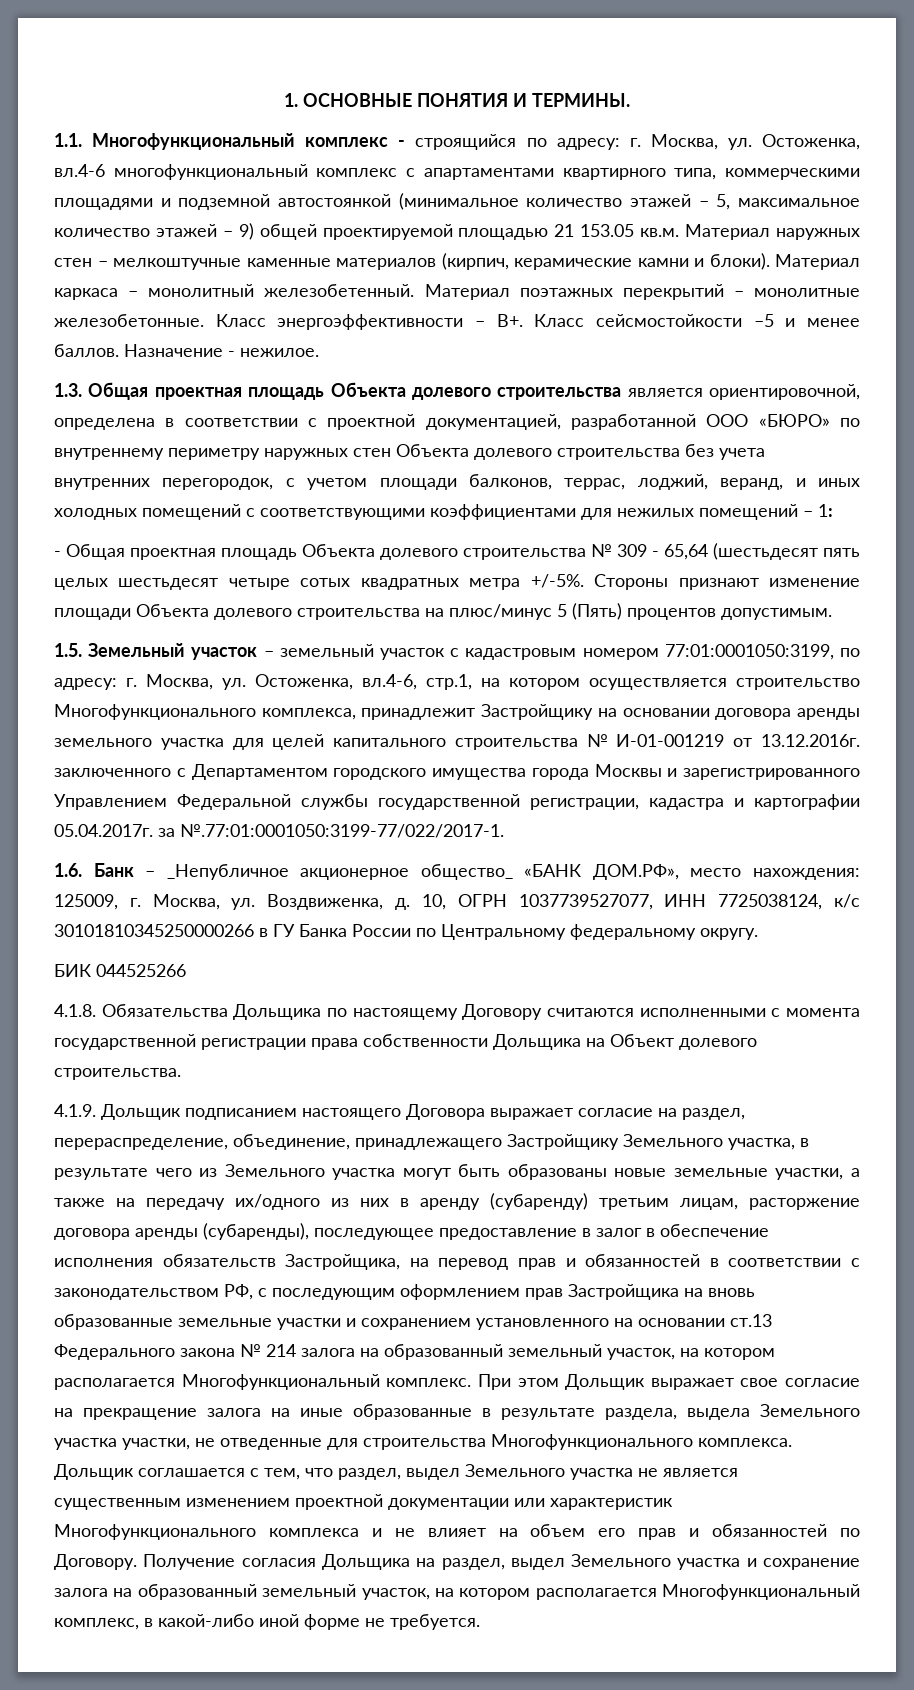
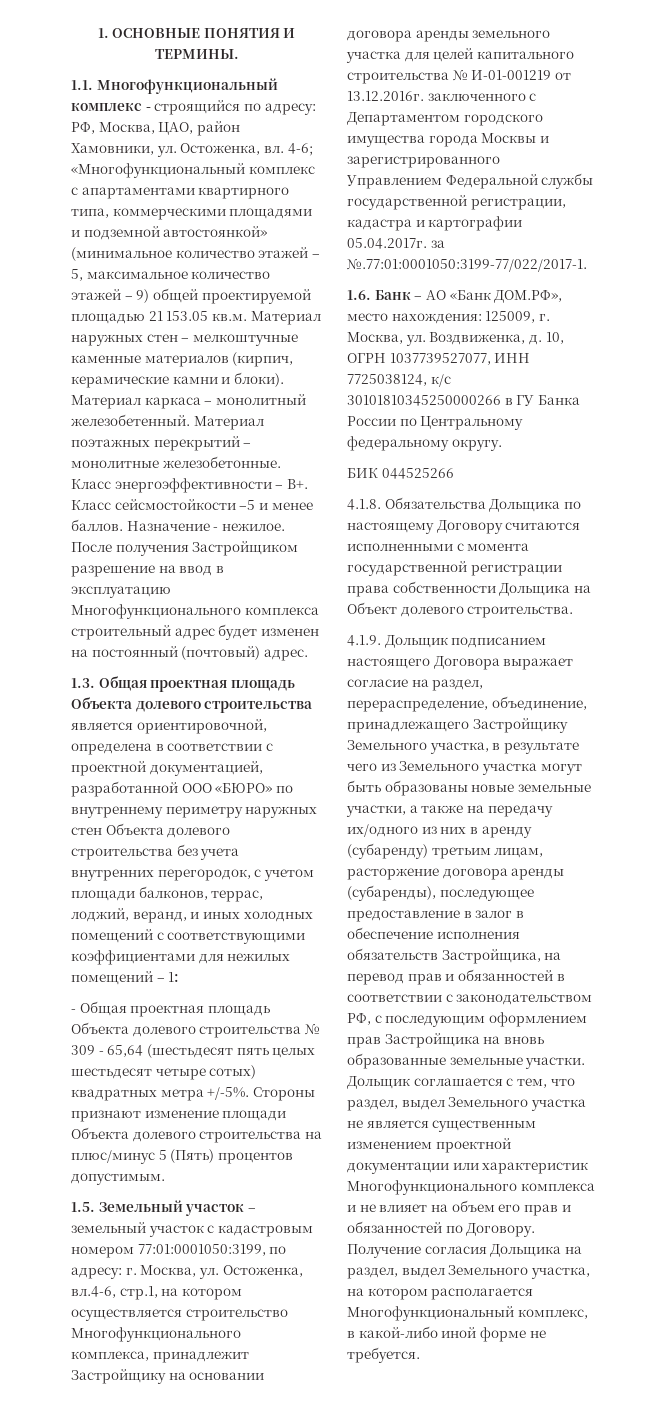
- 1.1. Многофункциональный комплекс - строящийся по адресу: г. Москва, ул. Остоженка, вл.4-6 многофункциональный комплекс с апартаментами квартирного типа, коммерческими площадями и подземной автостоянкой (минимальное количество этажей – 5, максимальное количество этажей – 9) общей проектируемой площадью 21 153.05 кв.м. Материал наружных стен – мелкоштучные каменные материалов (кирпич, керамические камни и блоки).
+ 1.1. Многофункциональный комплекс - строящийся по адресу: РФ, Москва, ЦАО, район Хамовники, ул. Остоженка, вл. 4-6; «Многофункциональный комплекс с апартаментами квартирного типа, коммерческими площадями и подземной автостоянкой» (минимальное количество этажей – 5, максимальное количество этажей – 9) общей проектируемой площадью 21 153.05 кв.м. Материал наружных стен – мелкоштучные каменные материалов (кирпич, керамические камни и блоки).
+ После получения Застройщиком разрешение на ввод в эксплуатацию Многофункционального комплекса строительный адрес будет изменен на постоянный (почтовый) адрес.
- - Общая проектная площадь Объекта долевого строительства № 309 - 65,64 (шестьдесят пять целых шестьдесят четыре сотых квадратных метра +/-5%.
+ - Общая проектная площадь Объекта долевого строительства № 309 - 65,64 (шестьдесят пять целых шестьдесят четыре сотых) квадратных метра +/-5%.
- 1.6. Банк – _Непубличное акционерное общество_ «БАНК ДОМ.РФ», место нахождения: 125009, г. Москва, ул. Воздвиженка, д.
+ 1.6. Банк – АО «Банк ДОМ.РФ», место нахождения: 125009, г. Москва, ул. Воздвиженка, д.
- 4.1.9. Дольщик подписанием настоящего Договора выражает согласие на раздел, перераспределение, объединение, принадлежащего Застройщику Земельного участка, в результате чего из Земельного участка могут быть образованы новые земельные участки, а также на передачу их/одного из них в аренду (субаренду) третьим лицам, расторжение договора аренды (субаренды), последующее предоставление в залог в обеспечение исполнения обязательств Застройщика, на перевод прав и обязанностей в соответствии с законодательством РФ, с последующим оформлением прав Застройщика на вновь образованные земельные участки и сохранением установленного на основании ст.13 Федерального закона № 214 залога на образованный земельный участок, на котором располагается Многофункциональный комплекс. При этом Дольщик выражает свое согласие на прекращение залога на иные образованные в результате раздела, выдела Земельного участка участки, не отведенные для строительства Многофункционального комплекса.
+ 4.1.9. Дольщик подписанием настоящего Договора выражает согласие на раздел, перераспределение, объединение, принадлежащего Застройщику Земельного участка, в результате чего из Земельного участка могут быть образованы новые земельные участки, а также на передачу их/одного из них в аренду (субаренду) третьим лицам, расторжение договора аренды (субаренды), последующее предоставление в залог в обеспечение исполнения обязательств Застройщика, на перевод прав и обязанностей в соответствии с законодательством РФ, с последующим оформлением прав Застройщика на вновь образованные земельные участки.
- Получение согласия Дольщика на раздел, выдел Земельного участка и сохранение залога на образованный земельный участок, на котором располагается Многофункциональный комплекс, в какой-либо иной форме не требуется.
+ Получение согласия Дольщика на раздел, выдел Земельного участка, на котором располагается Многофункциональный комплекс, в какой-либо иной форме не требуется.

